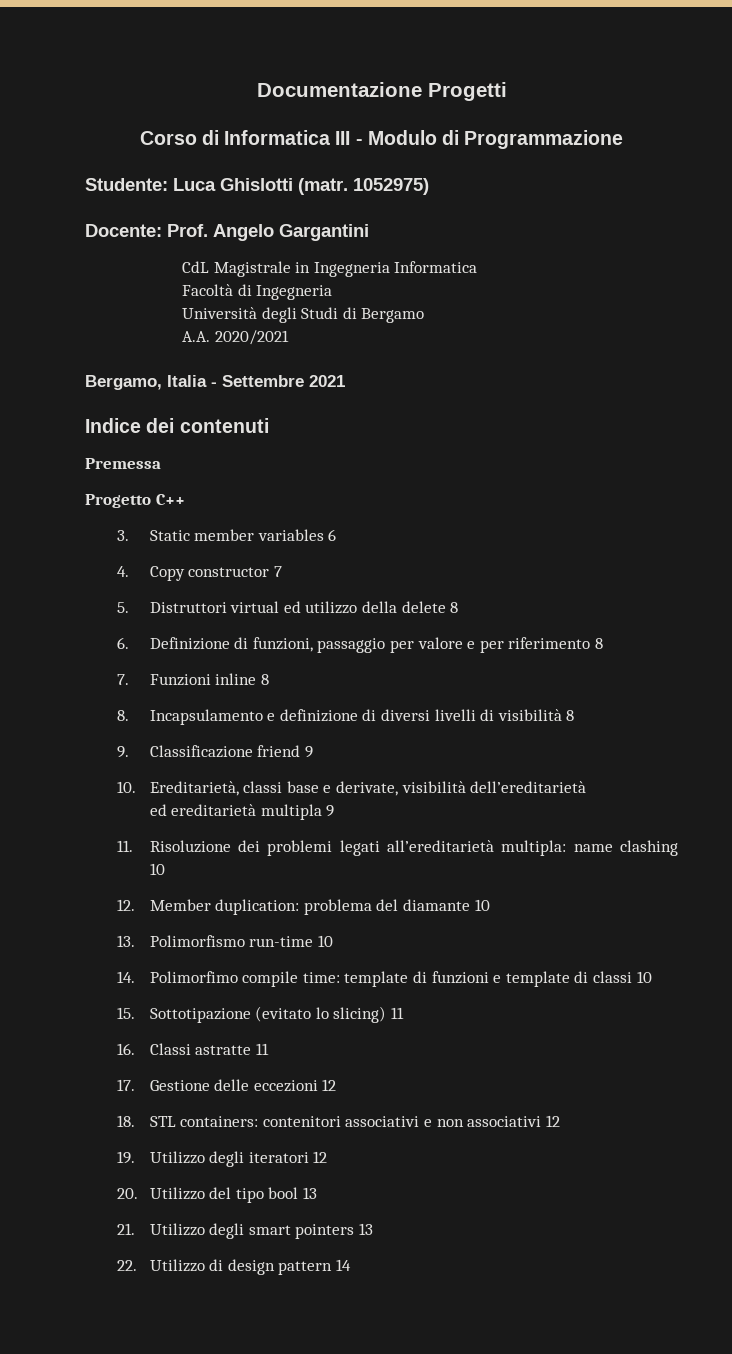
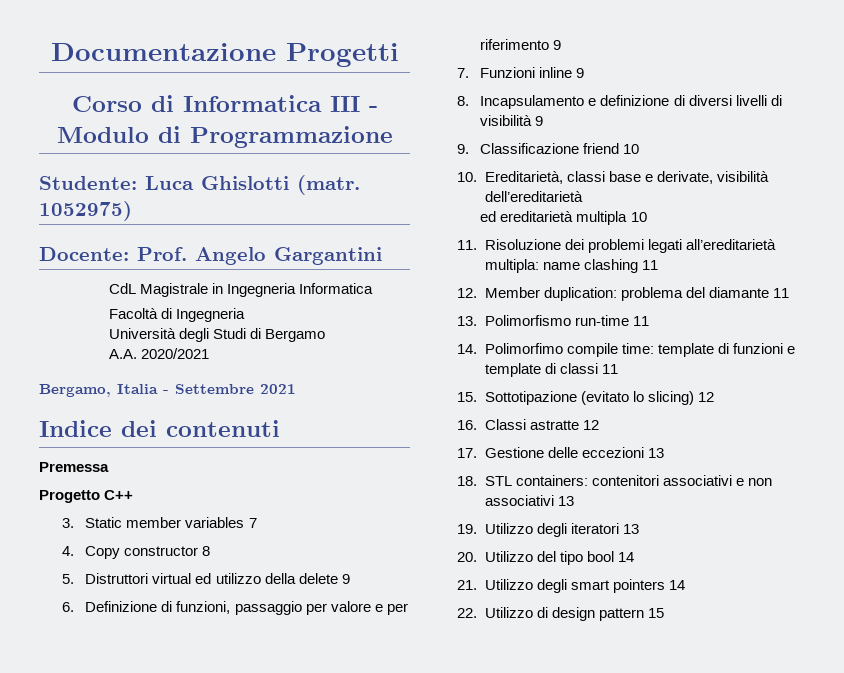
- 3. Static member variables 6
+ 3. Static member variables 7
- 4. Copy constructor 7
+ 4. Copy constructor 8
- 5. Distruttori virtual ed utilizzo della delete 8
+ 5. Distruttori virtual ed utilizzo della delete 9
- 6. Definizione di funzioni, passaggio per valore e per riferimento 8
+ 6. Definizione di funzioni, passaggio per valore e per riferimento 9
- 7. Funzioni inline 8
+ 7. Funzioni inline 9
- 8. Incapsulamento e definizione di diversi livelli di visibilità 8
+ 8. Incapsulamento e definizione di diversi livelli di visibilità 9
- 9. Classificazione friend 9
+ 9. Classificazione friend 10
- ed ereditarietà multipla 9
+ ed ereditarietà multipla 10
- 11. Risoluzione dei problemi legati all’ereditarietà multipla: name clashing 10
+ 11. Risoluzione dei problemi legati all’ereditarietà multipla: name clashing 11
- 12. Member duplication: problema del diamante 10
+ 12. Member duplication: problema del diamante 11
- 13. Polimorfismo run-time 10
+ 13. Polimorfismo run-time 11
- 14. Polimorfimo compile time: template di funzioni e template di classi 10
+ 14. Polimorfimo compile time: template di funzioni e template di classi 11
- 15. Sottotipazione (evitato lo slicing) 11
+ 15. Sottotipazione (evitato lo slicing) 12
- 16. Classi astratte 11
+ 16. Classi astratte 12
- 17. Gestione delle eccezioni 12
+ 17. Gestione delle eccezioni 13
- 18. STL containers: contenitori associativi e non associativi 12
+ 18. STL containers: contenitori associativi e non associativi 13
- 19. Utilizzo degli iteratori 12
+ 19. Utilizzo degli iteratori 13
- 20. Utilizzo del tipo bool 13
+ 20. Utilizzo del tipo bool 14
- 21. Utilizzo degli smart pointers 13
+ 21. Utilizzo degli smart pointers 14
- 22. Utilizzo di design pattern 14
+ 22. Utilizzo di design pattern 15

